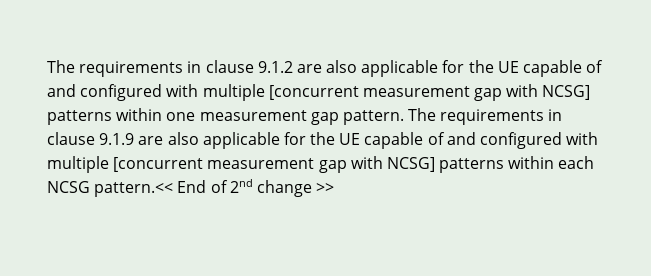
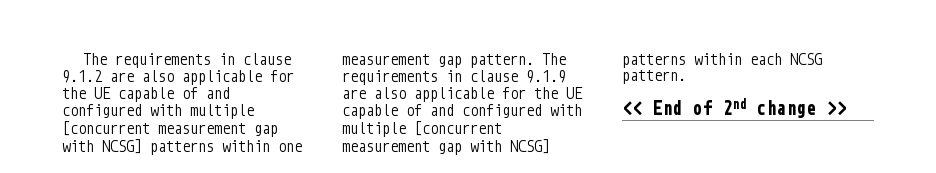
- The requirements in clause 9.1.9 are also applicable for the UE capable of and configured with multiple [concurrent measurement gap with NCSG] patterns within each NCSG pattern.<< End of 2nd change >>
+ The requirements in clause 9.1.9 are also applicable for the UE capable of and configured with multiple [concurrent measurement gap with NCSG] patterns within each NCSG pattern.
+ << End of 2nd change >>

